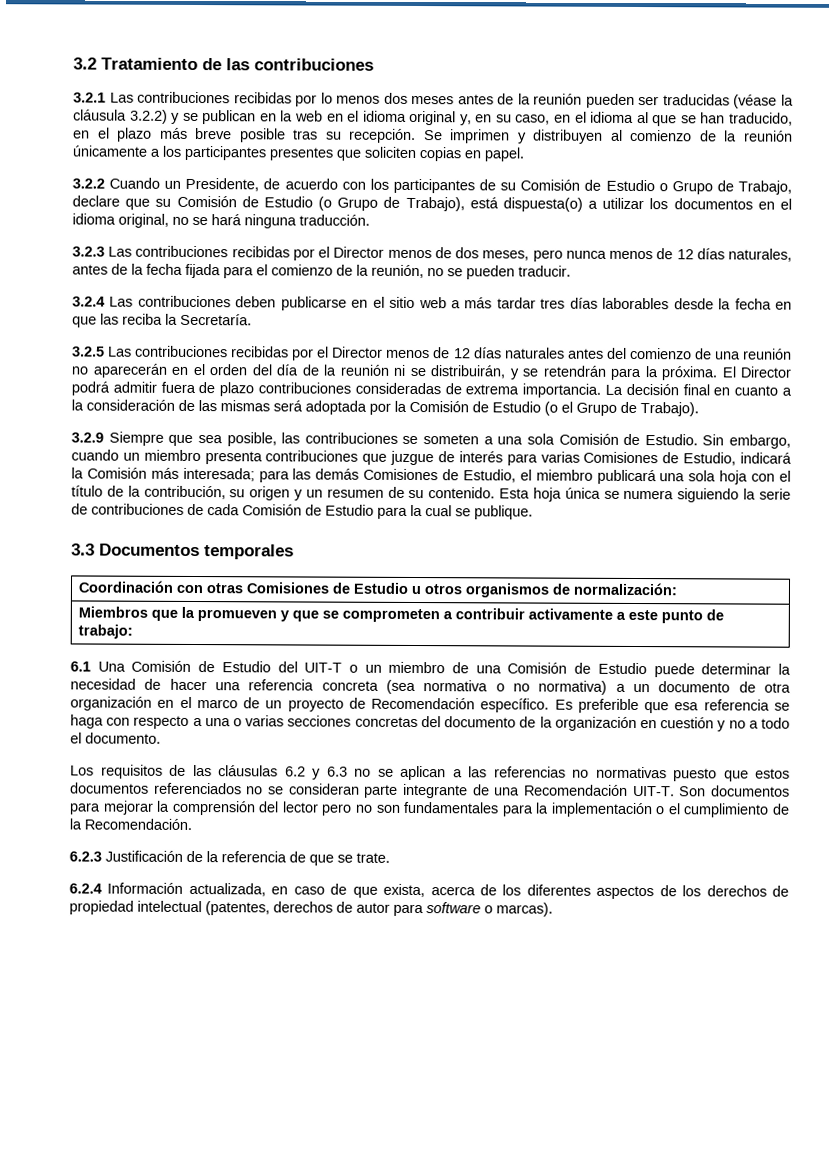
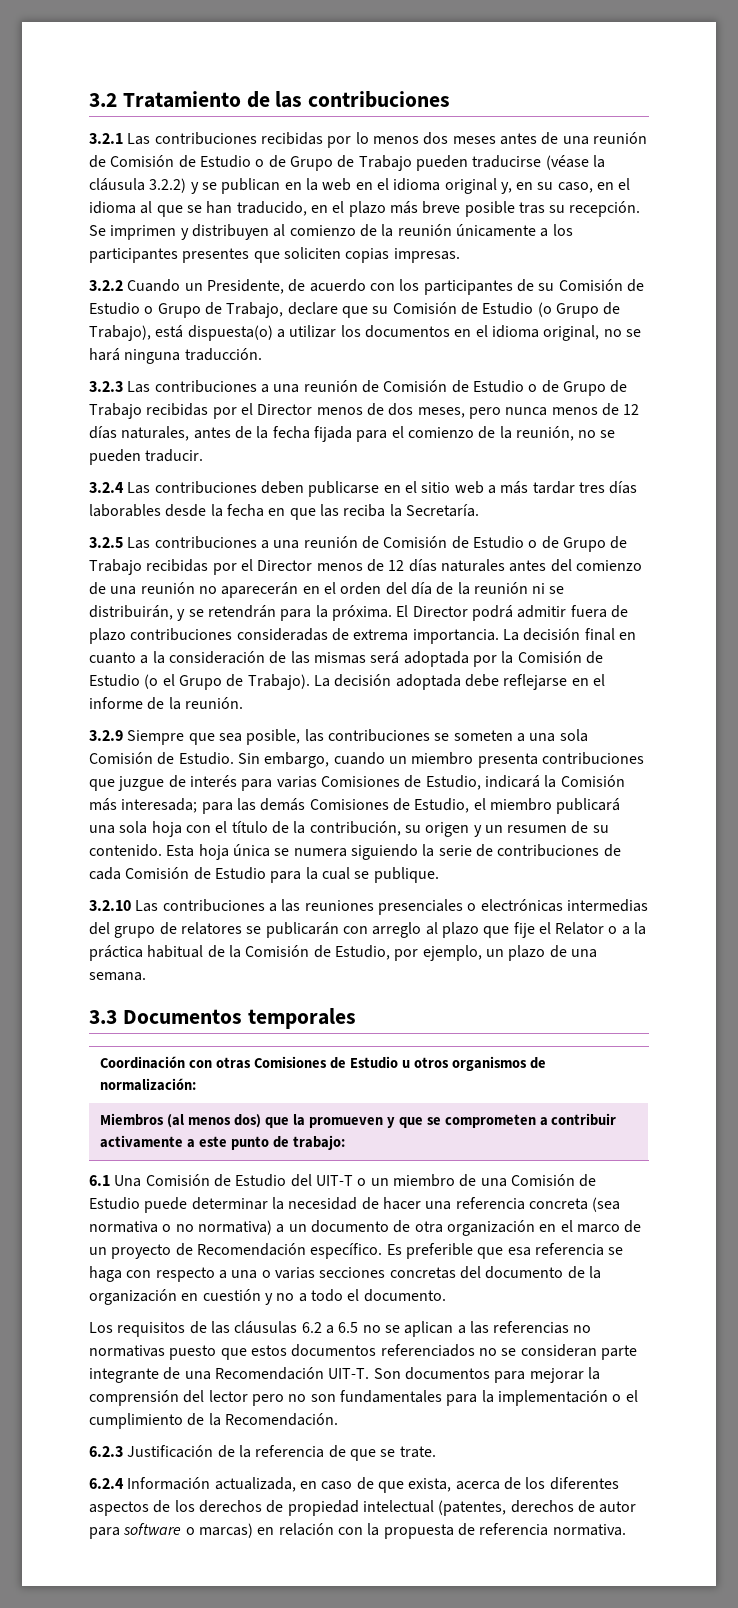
- 3.2.1 Las contribuciones recibidas por lo menos dos meses antes de la reunión pueden ser traducidas (véase la cláusula 3.2.2) y se publican en la web en el idioma original y, en su caso, en el idioma al que se han traducido, en el plazo más breve posible tras su recepción.
+ 3.2.1 Las contribuciones recibidas por lo menos dos meses antes de una reunión de Comisión de Estudio o de Grupo de Trabajo pueden traducirse (véase la cláusula 3.2.2) y se publican en la web en el idioma original y, en su caso, en el idioma al que se han traducido, en el plazo más breve posible tras su recepción.
- Se imprimen y distribuyen al comienzo de la reunión únicamente a los participantes presentes que soliciten copias en papel.
+ Se imprimen y distribuyen al comienzo de la reunión únicamente a los participantes presentes que soliciten copias impresas.
- 3.2.3 Las contribuciones recibidas por el Director menos de dos meses, pero nunca menos de 12 días naturales, antes de la fecha fijada para el comienzo de la reunión, no se pueden traducir.
+ 3.2.3 Las contribuciones a una reunión de Comisión de Estudio o de Grupo de Trabajo recibidas por el Director menos de dos meses, pero nunca menos de 12 días naturales, antes de la fecha fijada para el comienzo de la reunión, no se pueden traducir.
- 3.2.5 Las contribuciones recibidas por el Director menos de 12 días naturales antes del comienzo de una reunión no aparecerán en el orden del día de la reunión ni se distribuirán, y se retendrán para la próxima.
+ 3.2.5 Las contribuciones a una reunión de Comisión de Estudio o de Grupo de Trabajo recibidas por el Director menos de 12 días naturales antes del comienzo de una reunión no aparecerán en el orden del día de la reunión ni se distribuirán, y se retendrán para la próxima.
+ La decisión adoptada debe reflejarse en el informe de la reunión.
+ 3.2.10 Las contribuciones a las reuniones presenciales o electrónicas intermedias del grupo de relatores se publicarán con arreglo al plazo que fije el Relator o a la práctica habitual de la Comisión de Estudio, por ejemplo, un plazo de una semana.
- Miembros que la promueven y que se comprometen a contribuir activamente a este punto de trabajo:
+ Miembros (al menos dos) que la promueven y que se comprometen a contribuir activamente a este punto de trabajo:
- Los requisitos de las cláusulas 6.2 y 6.3 no se aplican a las referencias no normativas puesto que estos documentos referenciados no se consideran parte integrante de una Recomendación UIT-T.
+ Los requisitos de las cláusulas 6.2 a 6.5 no se aplican a las referencias no normativas puesto que estos documentos referenciados no se consideran parte integrante de una Recomendación UIT-T.
- 6.2.4 Información actualizada, en caso de que exista, acerca de los diferentes aspectos de los derechos de propiedad intelectual (patentes, derechos de autor para software o marcas).
+ 6.2.4 Información actualizada, en caso de que exista, acerca de los diferentes aspectos de los derechos de propiedad intelectual (patentes, derechos de autor para software o marcas) en relación con la propuesta de referencia normativa.

